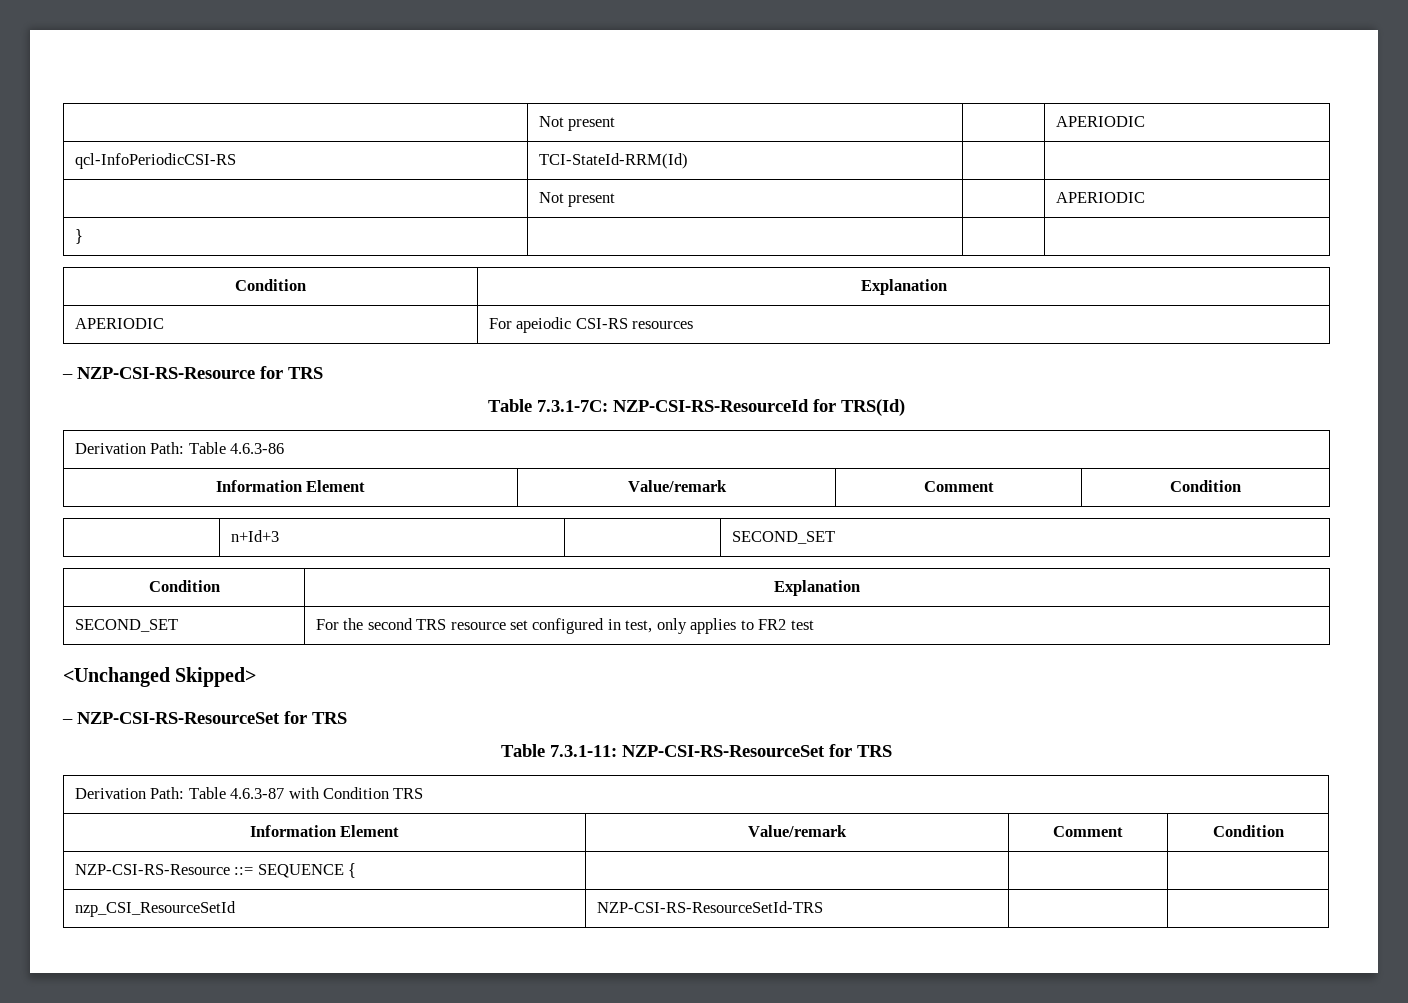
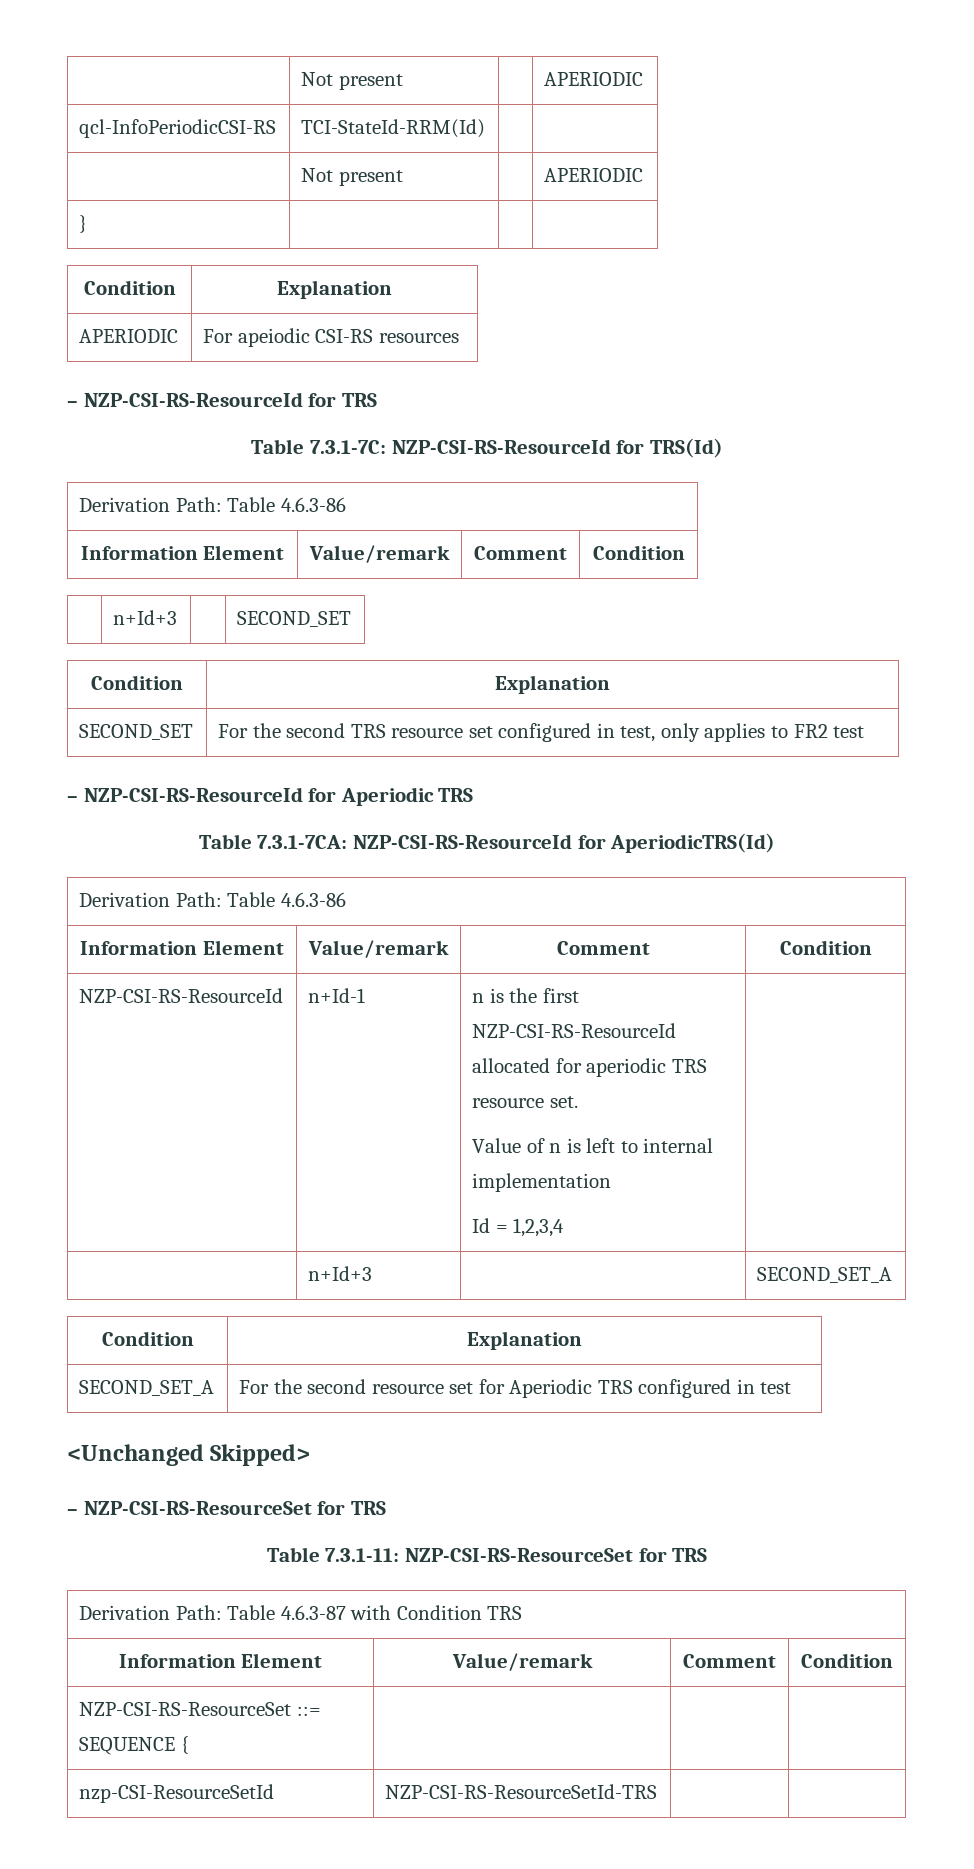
- – NZP-CSI-RS-Resource for TRS
+ – NZP-CSI-RS-ResourceId for TRS
+ – NZP-CSI-RS-ResourceId for Aperiodic TRS
+ Table 7.3.1-7CA: NZP-CSI-RS-ResourceId for AperiodicTRS(Id)
+ Derivation Path: Table 4.6.3-86
+ Information Element | Value/remark | Comment | Condition
+ NZP-CSI-RS-ResourceId | n+Id-1 | n is the first NZP-CSI-RS-ResourceId allocated for aperiodic TRS resource set.
+ Value of n is left to internal implementation
+ Id = 1,2,3,4 |
+ | n+Id+3 | | SECOND_SET_A
+ Condition | Explanation
+ SECOND_SET_A | For the second resource set for Aperiodic TRS configured in test
- NZP-CSI-RS-Resource ::= SEQUENCE { | | |
+ NZP-CSI-RS-ResourceSet ::= SEQUENCE { | | |
- nzp_CSI_ResourceSetId | NZP-CSI-RS-ResourceSetId-TRS | |
+ nzp-CSI-ResourceSetId | NZP-CSI-RS-ResourceSetId-TRS | |

